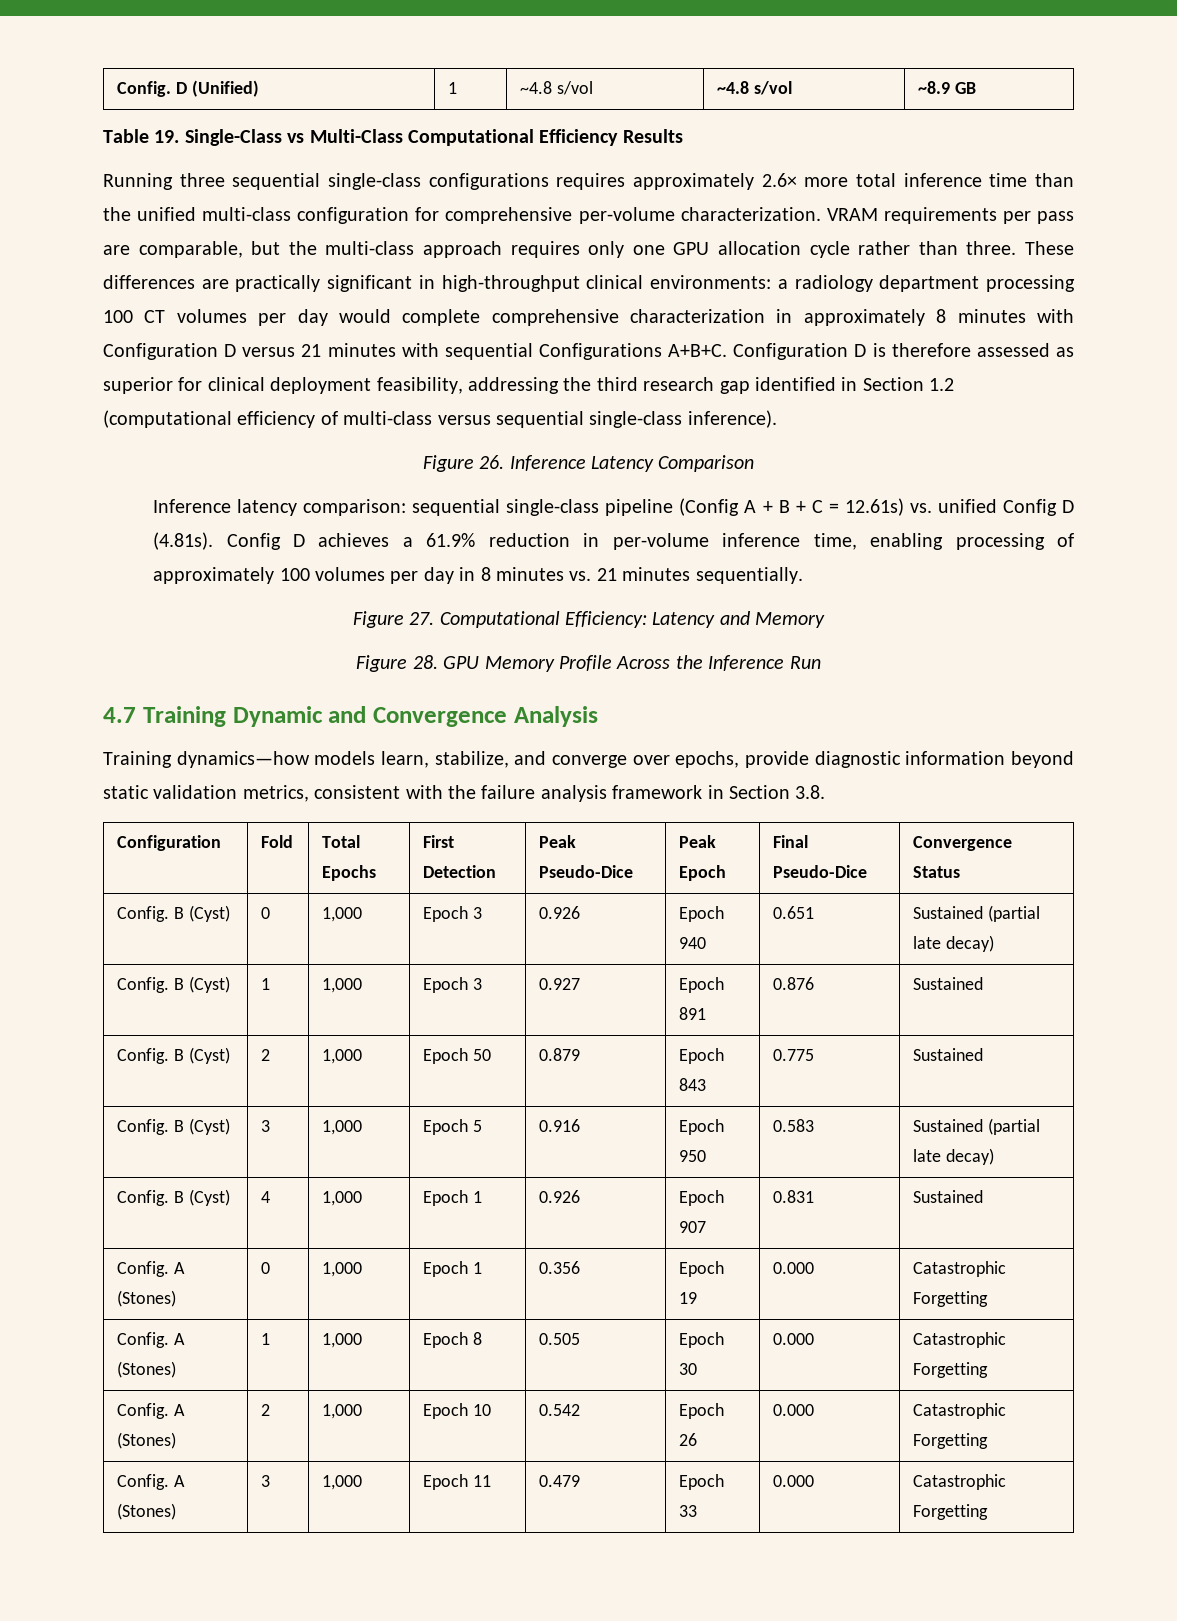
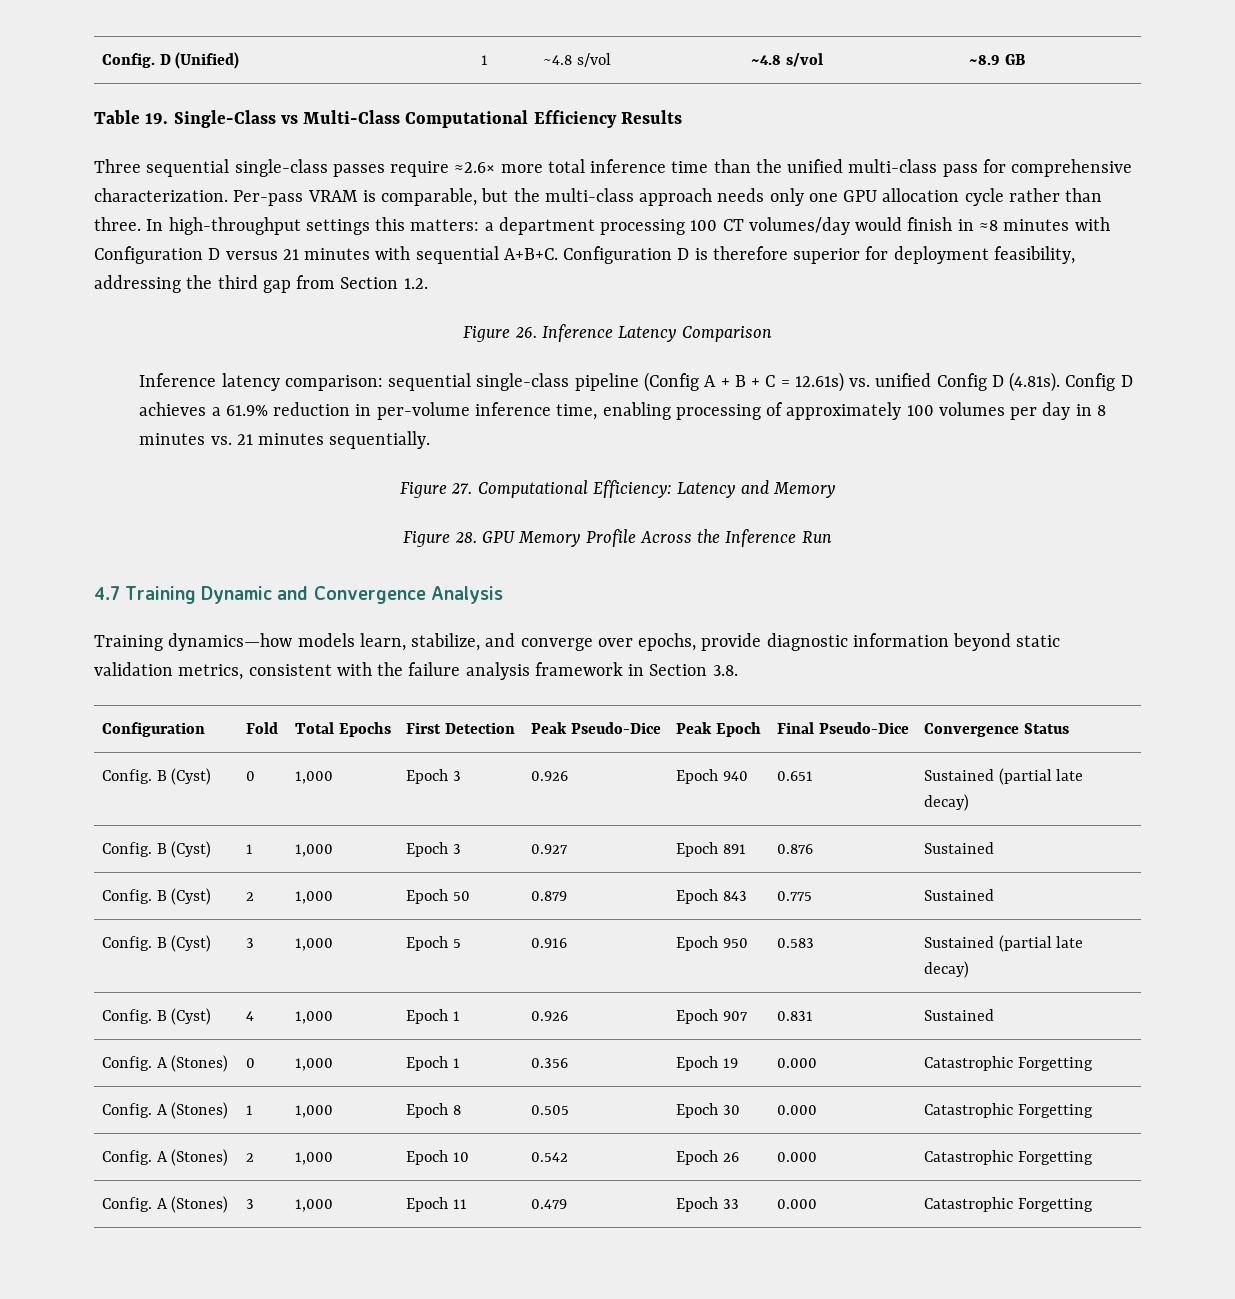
- Running three sequential single-class configurations requires approximately 2.6× more total inference time than the unified multi-class configuration for comprehensive per-volume characterization. VRAM requirements per pass are comparable, but the multi-class approach requires only one GPU allocation cycle rather than three.
+ Three sequential single-class passes require ≈2.6× more total inference time than the unified multi-class pass for comprehensive characterization. Per-pass VRAM is comparable, but the multi-class approach needs only one GPU allocation cycle rather than three.
- These differences are practically significant in high-throughput clinical environments: a radiology department processing 100 CT volumes per day would complete comprehensive characterization in approximately 8 minutes with Configuration D versus 21 minutes with sequential Configurations A+B+C.
+ In high-throughput settings this matters: a department processing 100 CT volumes/day would finish in ≈8 minutes with Configuration D versus 21 minutes with sequential A+B+C.
- Configuration D is therefore assessed as superior for clinical deployment feasibility, addressing the third research gap identified in Section 1.2 (computational efficiency of multi-class versus sequential single-class inference).
+ Configuration D is therefore superior for deployment feasibility, addressing the third gap from Section 1.2.

